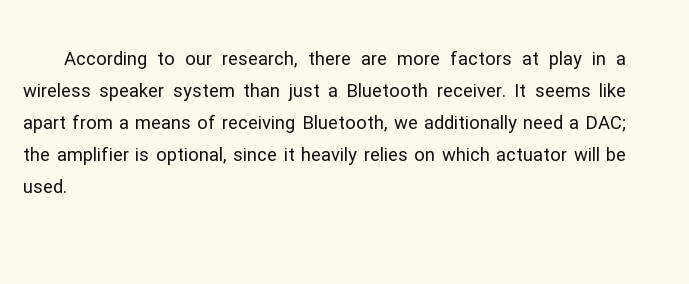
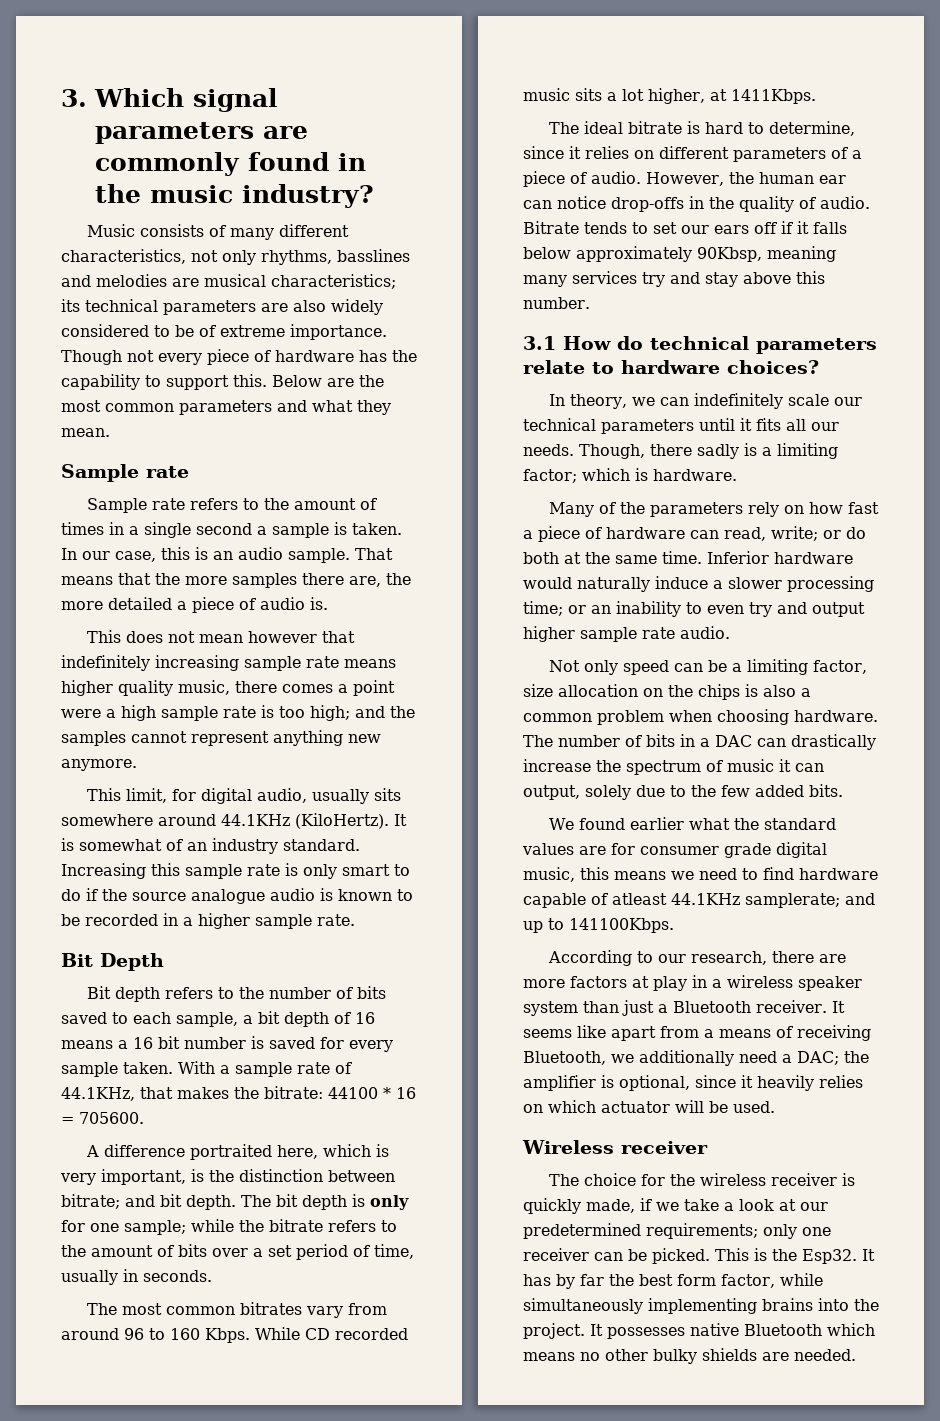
+ 3. Which signal parameters are commonly found in the music industry?
+ Music consists of many different characteristics, not only rhythms, basslines and melodies are musical characteristics; its technical parameters are also widely considered to be of extreme importance. Though not every piece of hardware has the capability to support this. Below are the most common parameters and what they mean.
+ Sample rate
+ Sample rate refers to the amount of times in a single second a sample is taken. In our case, this is an audio sample. That means that the more samples there are, the more detailed a piece of audio is.
+ This does not mean however that indefinitely increasing sample rate means higher quality music, there comes a point were a high sample rate is too high; and the samples cannot represent anything new anymore.
+ This limit, for digital audio, usually sits somewhere around 44.1KHz (KiloHertz). It is somewhat of an industry standard. Increasing this sample rate is only smart to do if the source analogue audio is known to be recorded in a higher sample rate.
+ Bit Depth
+ Bit depth refers to the number of bits saved to each sample, a bit depth of 16 means a 16 bit number is saved for every sample taken. With a sample rate of 44.1KHz, that makes the bitrate: 44100 * 16 = 705600.
+ A difference portraited here, which is very important, is the distinction between bitrate; and bit depth. The bit depth is only for one sample; while the bitrate refers to the amount of bits over a set period of time, usually in seconds.
+ The most common bitrates vary from around 96 to 160 Kbps. While CD recorded music sits a lot higher, at 1411Kbps.
+ The ideal bitrate is hard to determine, since it relies on different parameters of a piece of audio. However, the human ear can notice drop-offs in the quality of audio. Bitrate tends to set our ears off if it falls below approximately 90Kbsp, meaning many services try and stay above this number.
+ 3.1 How do technical parameters relate to hardware choices?
+ In theory, we can indefinitely scale our technical parameters until it fits all our needs. Though, there sadly is a limiting factor; which is hardware.
+ Many of the parameters rely on how fast a piece of hardware can read, write; or do both at the same time. Inferior hardware would naturally induce a slower processing time; or an inability to even try and output higher sample rate audio.
+ Not only speed can be a limiting factor, size allocation on the chips is also a common problem when choosing hardware. The number of bits in a DAC can drastically increase the spectrum of music it can output, solely due to the few added bits.
+ We found earlier what the standard values are for consumer grade digital music, this means we need to find hardware capable of atleast 44.1KHz samplerate; and up to 141100Kbps.
+ Wireless receiver
+ The choice for the wireless receiver is quickly made, if we take a look at our predetermined requirements; only one receiver can be picked. This is the Esp32. It has by far the best form factor, while simultaneously implementing brains into the project. It possesses native Bluetooth which means no other bulky shields are needed.

